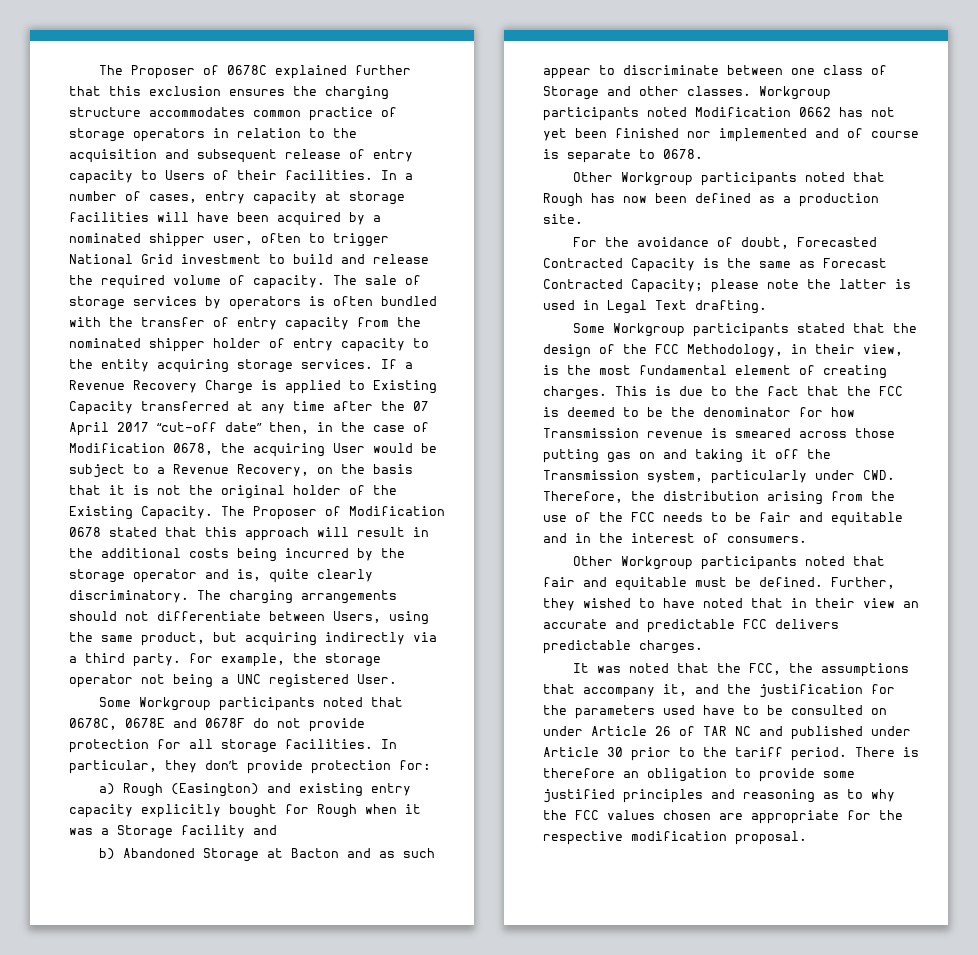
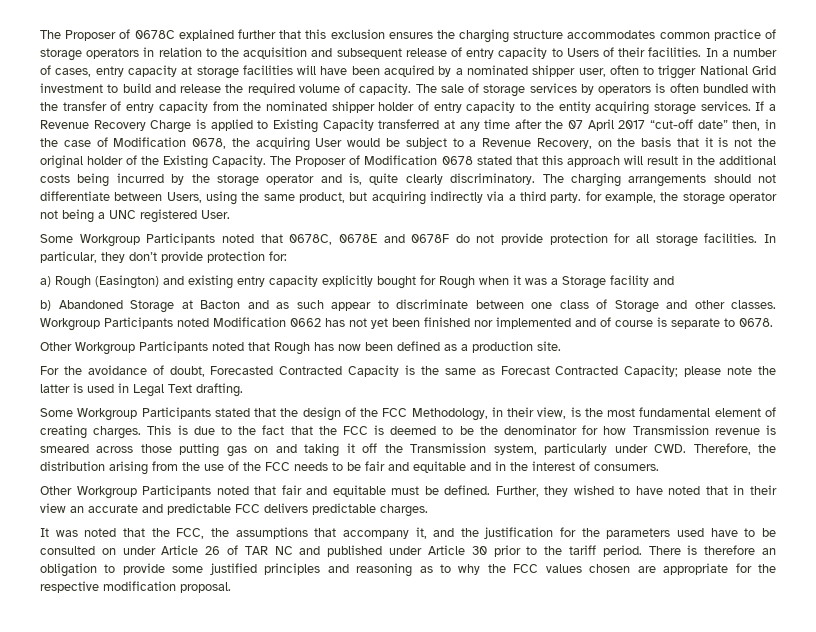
- Some Workgroup participants noted that 0678C, 0678E and 0678F do not provide protection for all storage facilities.
+ Some Workgroup Participants noted that 0678C, 0678E and 0678F do not provide protection for all storage facilities.
- Workgroup participants noted Modification 0662 has not yet been finished nor implemented and of course is separate to 0678.
+ Workgroup Participants noted Modification 0662 has not yet been finished nor implemented and of course is separate to 0678.
- Other Workgroup participants noted that Rough has now been defined as a production site.
+ Other Workgroup Participants noted that Rough has now been defined as a production site.
- Some Workgroup participants stated that the design of the FCC Methodology, in their view, is the most fundamental element of creating charges.
+ Some Workgroup Participants stated that the design of the FCC Methodology, in their view, is the most fundamental element of creating charges.
- Other Workgroup participants noted that fair and equitable must be defined.
+ Other Workgroup Participants noted that fair and equitable must be defined.

